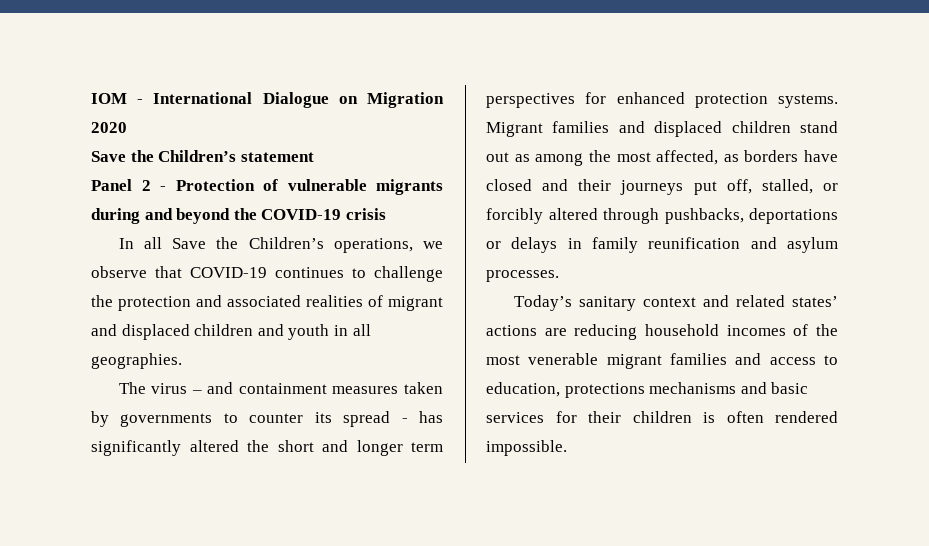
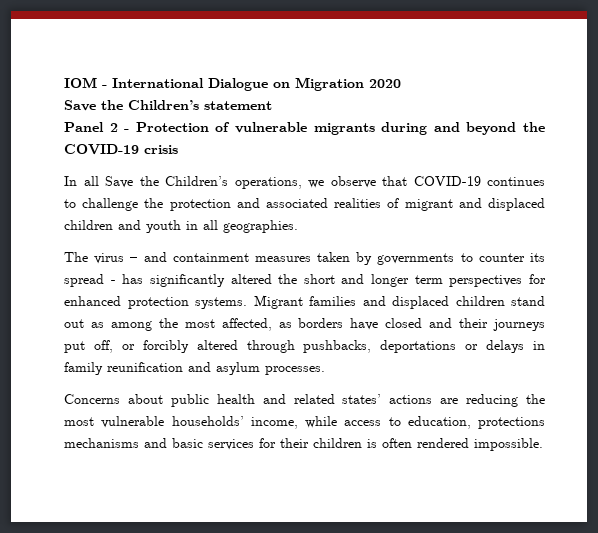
- Migrant families and displaced children stand out as among the most affected, as borders have closed and their journeys put off, stalled, or forcibly altered through pushbacks, deportations or delays in family reunification and asylum processes.
+ Migrant families and displaced children stand out as among the most affected, as borders have closed and their journeys put off, or forcibly altered through pushbacks, deportations or delays in family reunification and asylum processes.
- Today’s sanitary context and related states’ actions are reducing household incomes of the most venerable migrant families and access to education, protections mechanisms and basic services for their children is often rendered impossible.
+ Concerns about public health and related states’ actions are reducing the most vulnerable households’ income, while access to education, protections mechanisms and basic services for their children is often rendered impossible.

